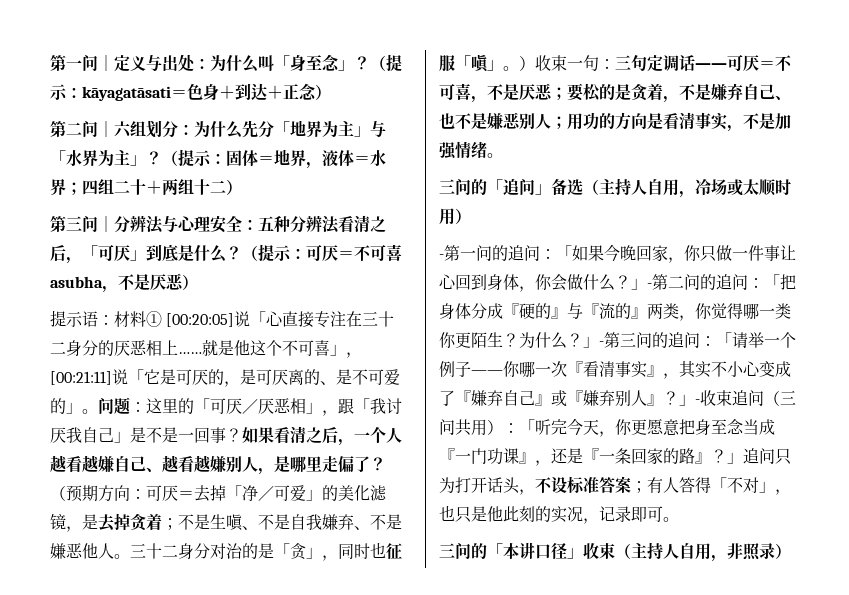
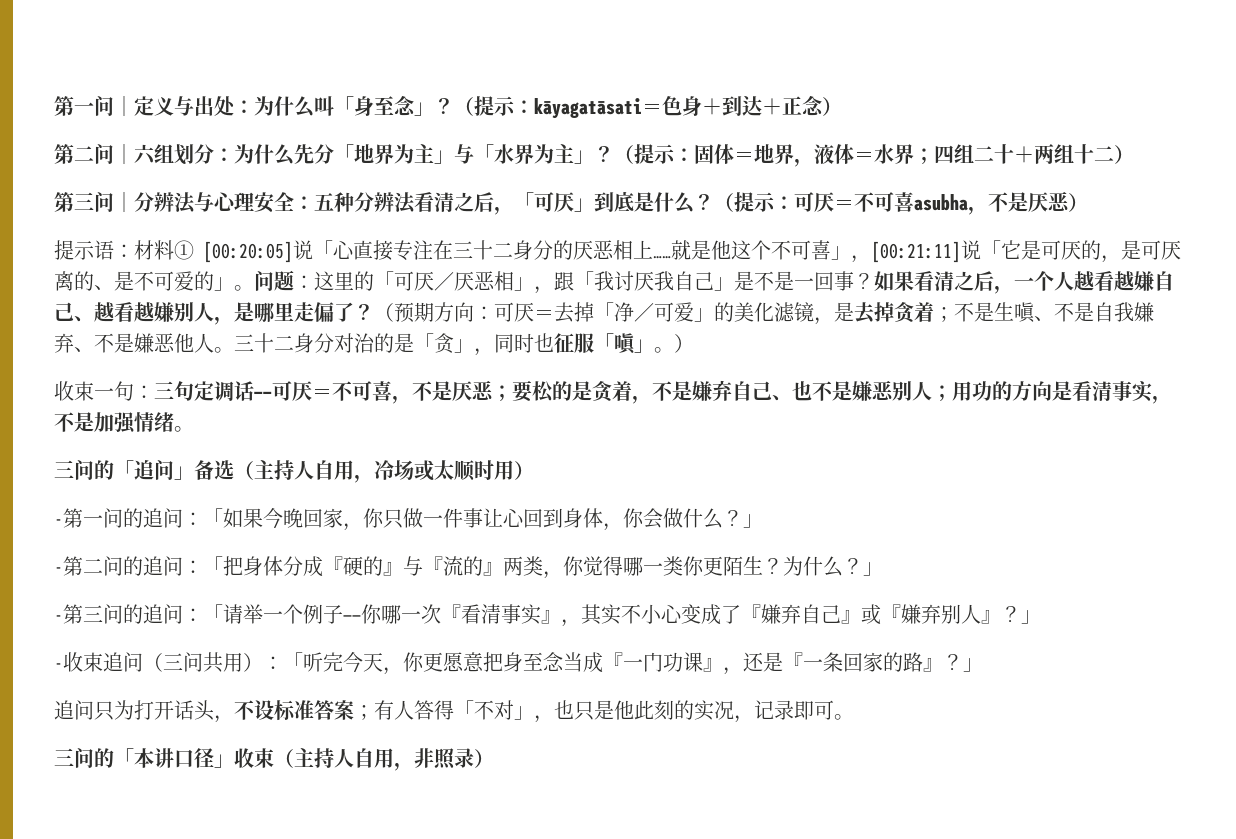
- 三十二身分对治的是「贪」，同时也征服「嗔」。）收束一句：三句定调话——可厌＝不可喜，不是厌恶；要松的是贪着，不是嫌弃自己、也不是嫌恶别人；用功的方向是看清事实，不是加强情绪。
+ 三十二身分对治的是「贪」，同时也征服「嗔」。）
+ 收束一句：三句定调话——可厌＝不可喜，不是厌恶；要松的是贪着，不是嫌弃自己、也不是嫌恶别人；用功的方向是看清事实，不是加强情绪。
- -第一问的追问：「如果今晚回家，你只做一件事让心回到身体，你会做什么？」-第二问的追问：「把身体分成『硬的』与『流的』两类，你觉得哪一类你更陌生？
+ -第一问的追问：「如果今晚回家，你只做一件事让心回到身体，你会做什么？」
+ -第二问的追问：「把身体分成『硬的』与『流的』两类，你觉得哪一类你更陌生？
- 为什么？」-第三问的追问：
+ 为什么？」
+ -第三问的追问：
- 「请举一个例子——你哪一次『看清事实』，其实不小心变成了『嫌弃自己』或『嫌弃别人』？」-收束追问（三问共用）：
+ 「请举一个例子——你哪一次『看清事实』，其实不小心变成了『嫌弃自己』或『嫌弃别人』？」
+ -收束追问（三问共用）：
- 「听完今天，你更愿意把身至念当成『一门功课』，还是『一条回家的路』？」追问只为打开话头，不设标准答案；
+ 「听完今天，你更愿意把身至念当成『一门功课』，还是『一条回家的路』？」
+ 追问只为打开话头，不设标准答案；

